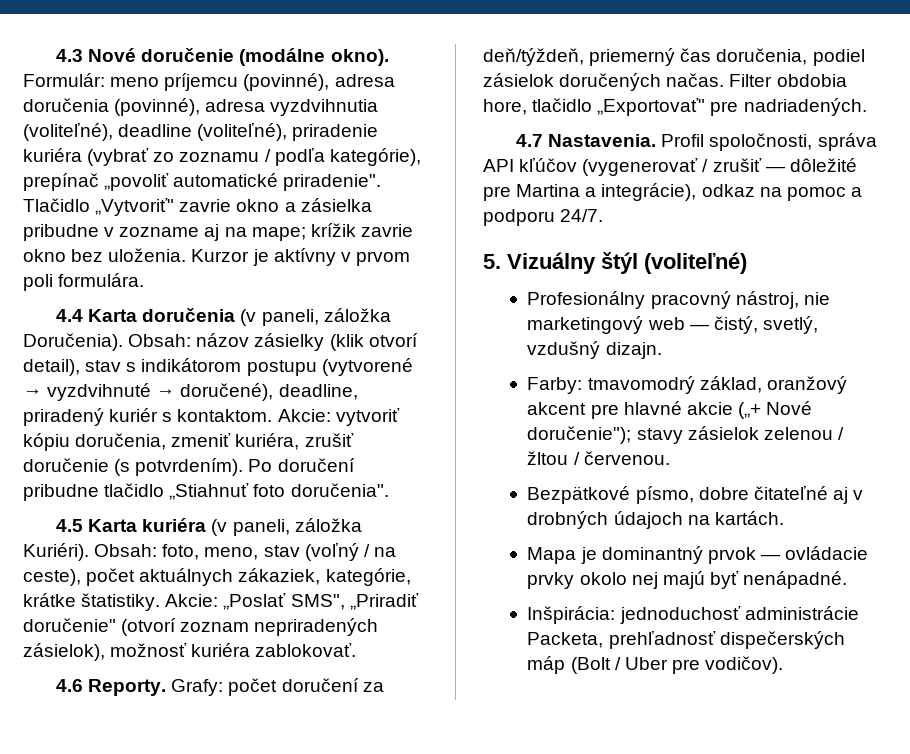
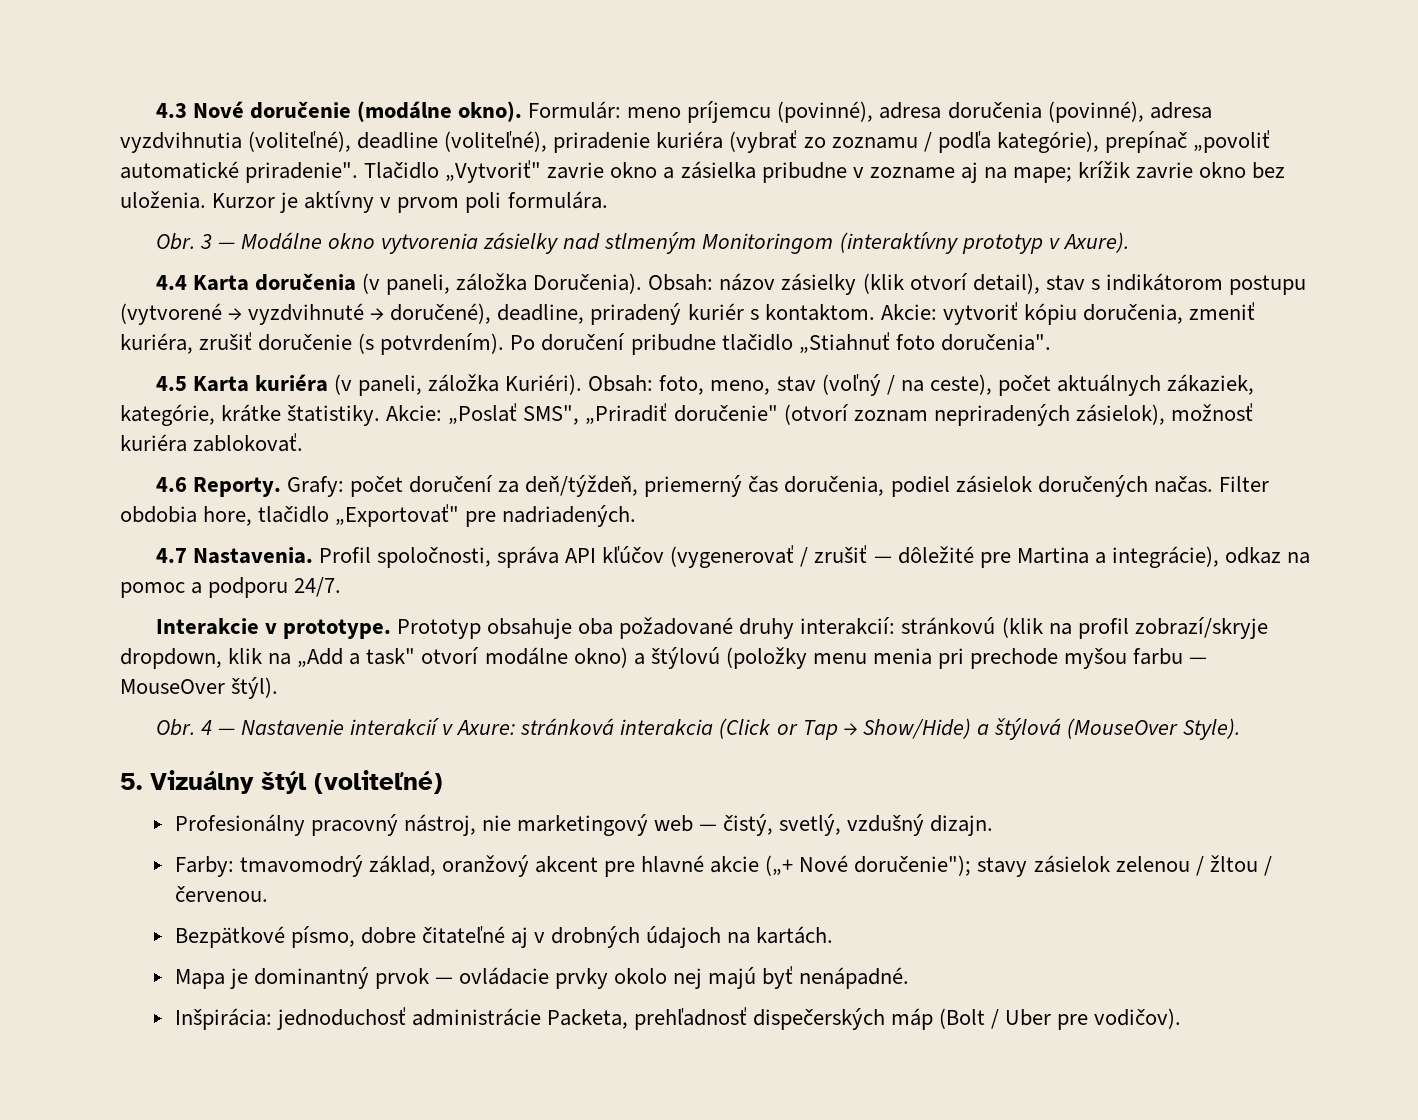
+ Obr. 3 — Modálne okno vytvorenia zásielky nad stlmeným Monitoringom (interaktívny prototyp v Axure).
+ Interakcie v prototype. Prototyp obsahuje oba požadované druhy interakcií: stránkovú (klik na profil zobrazí/skryje dropdown, klik na „Add a task" otvorí modálne okno) a štýlovú (položky menu menia pri prechode myšou farbu — MouseOver štýl).
+ Obr. 4 — Nastavenie interakcií v Axure: stránková interakcia (Click or Tap → Show/Hide) a štýlová (MouseOver Style).

